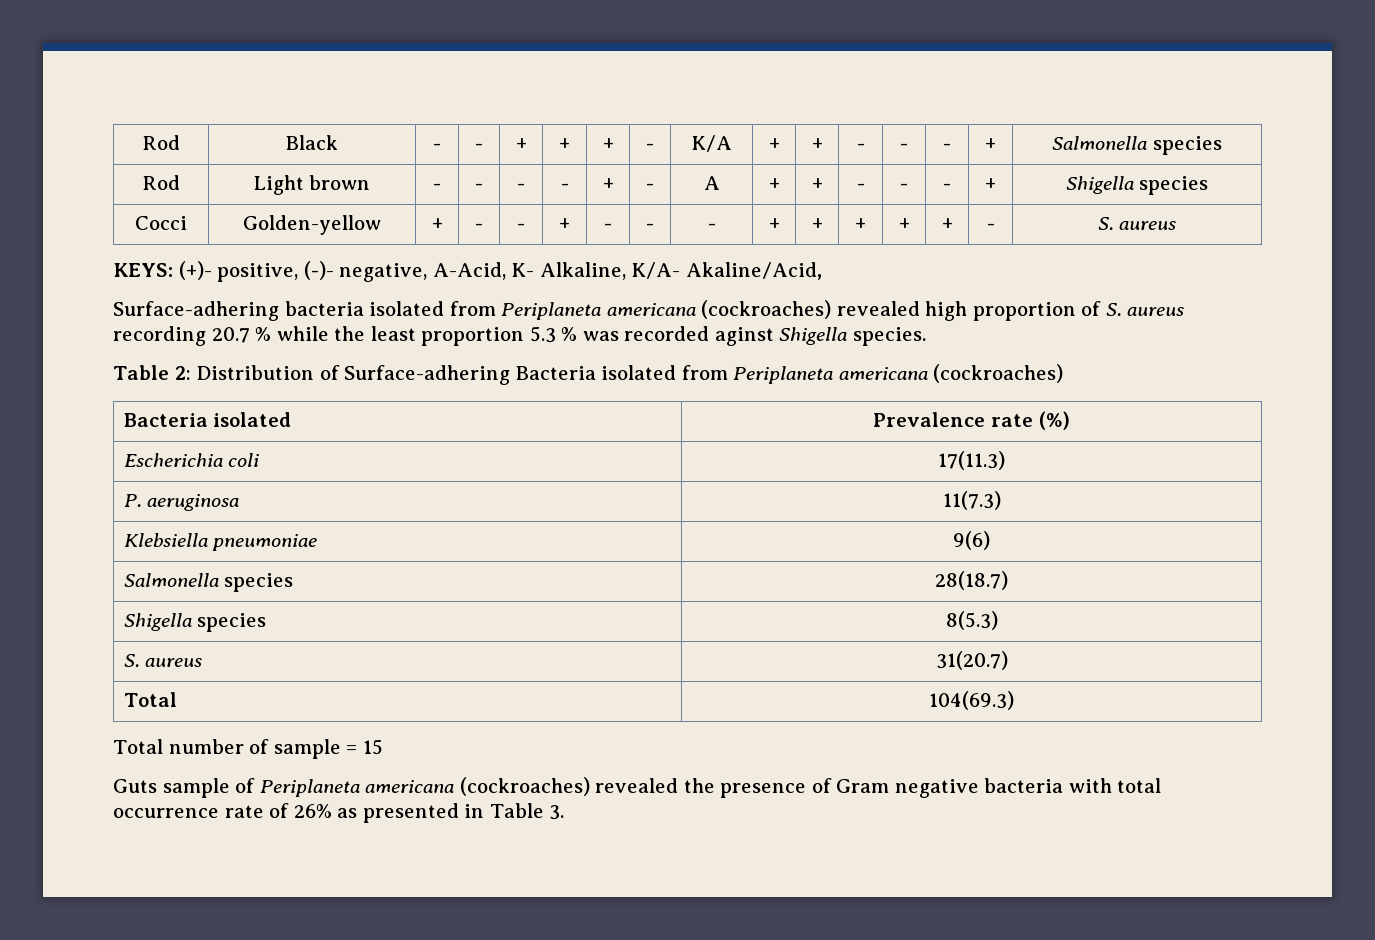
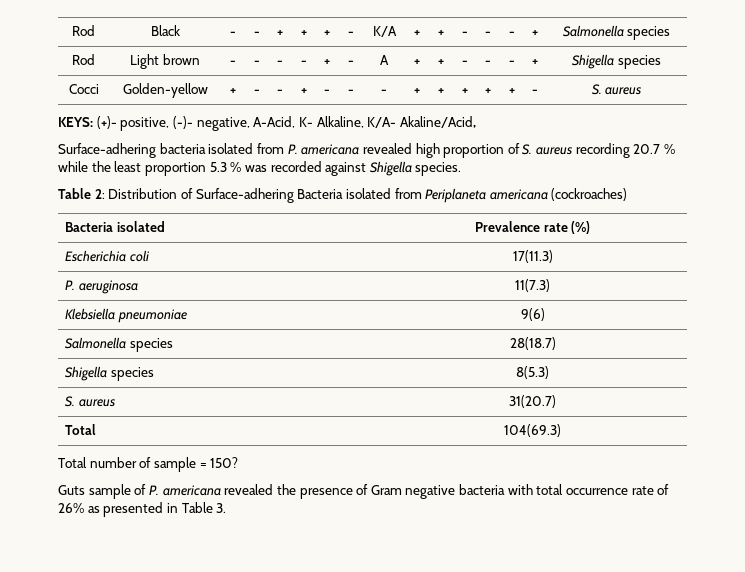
- Surface-adhering bacteria isolated from Periplaneta americana (cockroaches) revealed high proportion of S. aureus recording 20.7 % while the least proportion 5.3 % was recorded aginst Shigella species.
+ Surface-adhering bacteria isolated from P. americana revealed high proportion of S. aureus recording 20.7 % while the least proportion 5.3 % was recorded against Shigella species.
- Total number of sample = 15
+ Total number of sample = 150?
- Guts sample of Periplaneta americana (cockroaches) revealed the presence of Gram negative bacteria with total occurrence rate of 26% as presented in Table 3.
+ Guts sample of P. americana revealed the presence of Gram negative bacteria with total occurrence rate of 26% as presented in Table 3.

